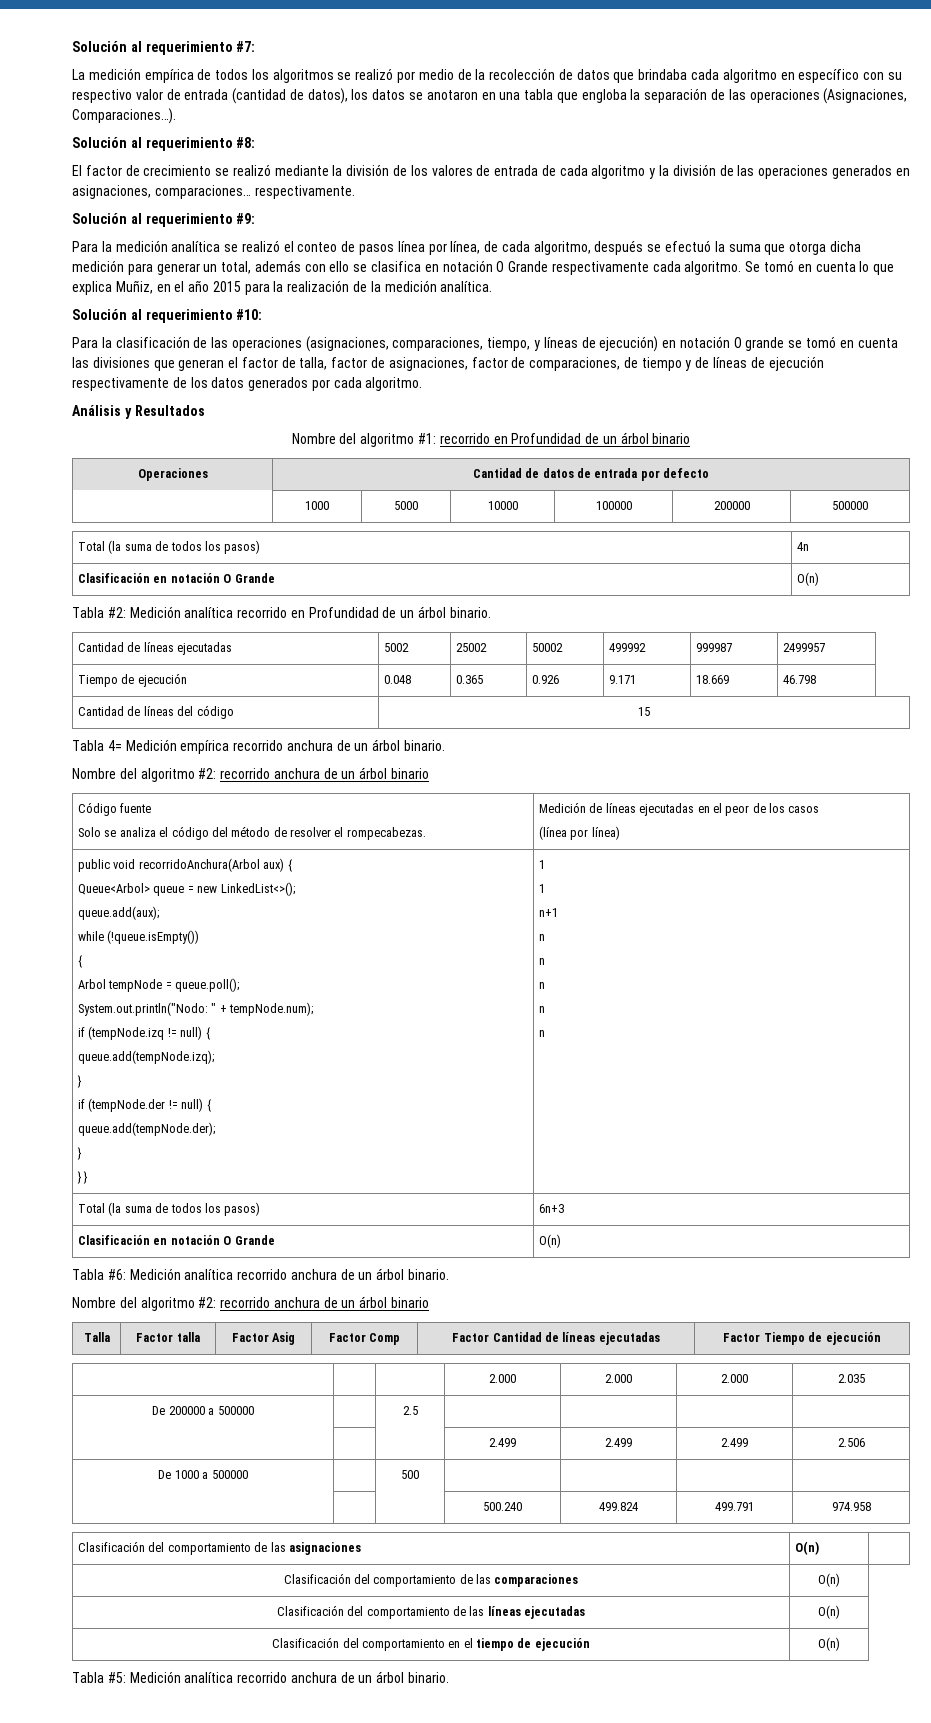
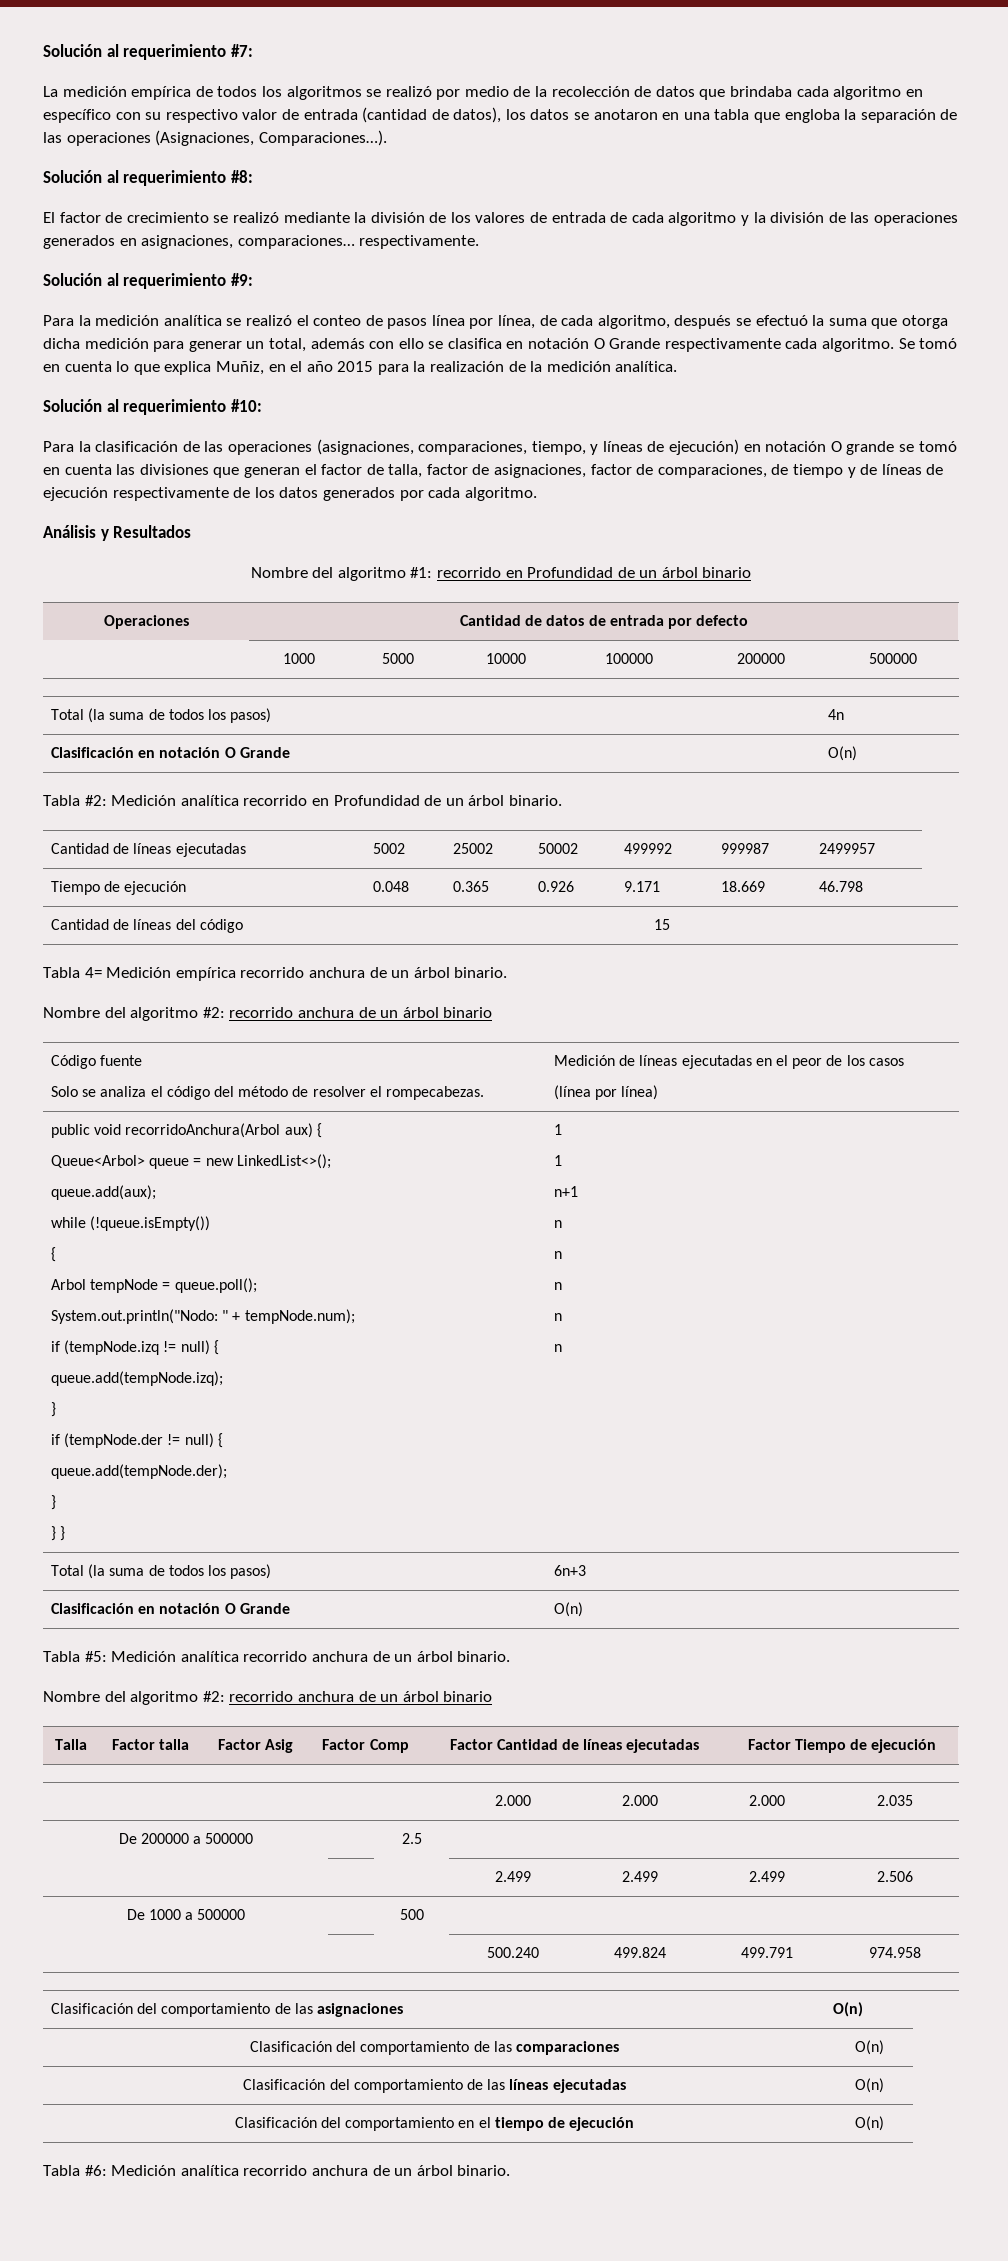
- Tabla #6: Medición analítica recorrido anchura de un árbol binario.
+ Tabla #5: Medición analítica recorrido anchura de un árbol binario.
- Tabla #5: Medición analítica recorrido anchura de un árbol binario.
+ Tabla #6: Medición analítica recorrido anchura de un árbol binario.

